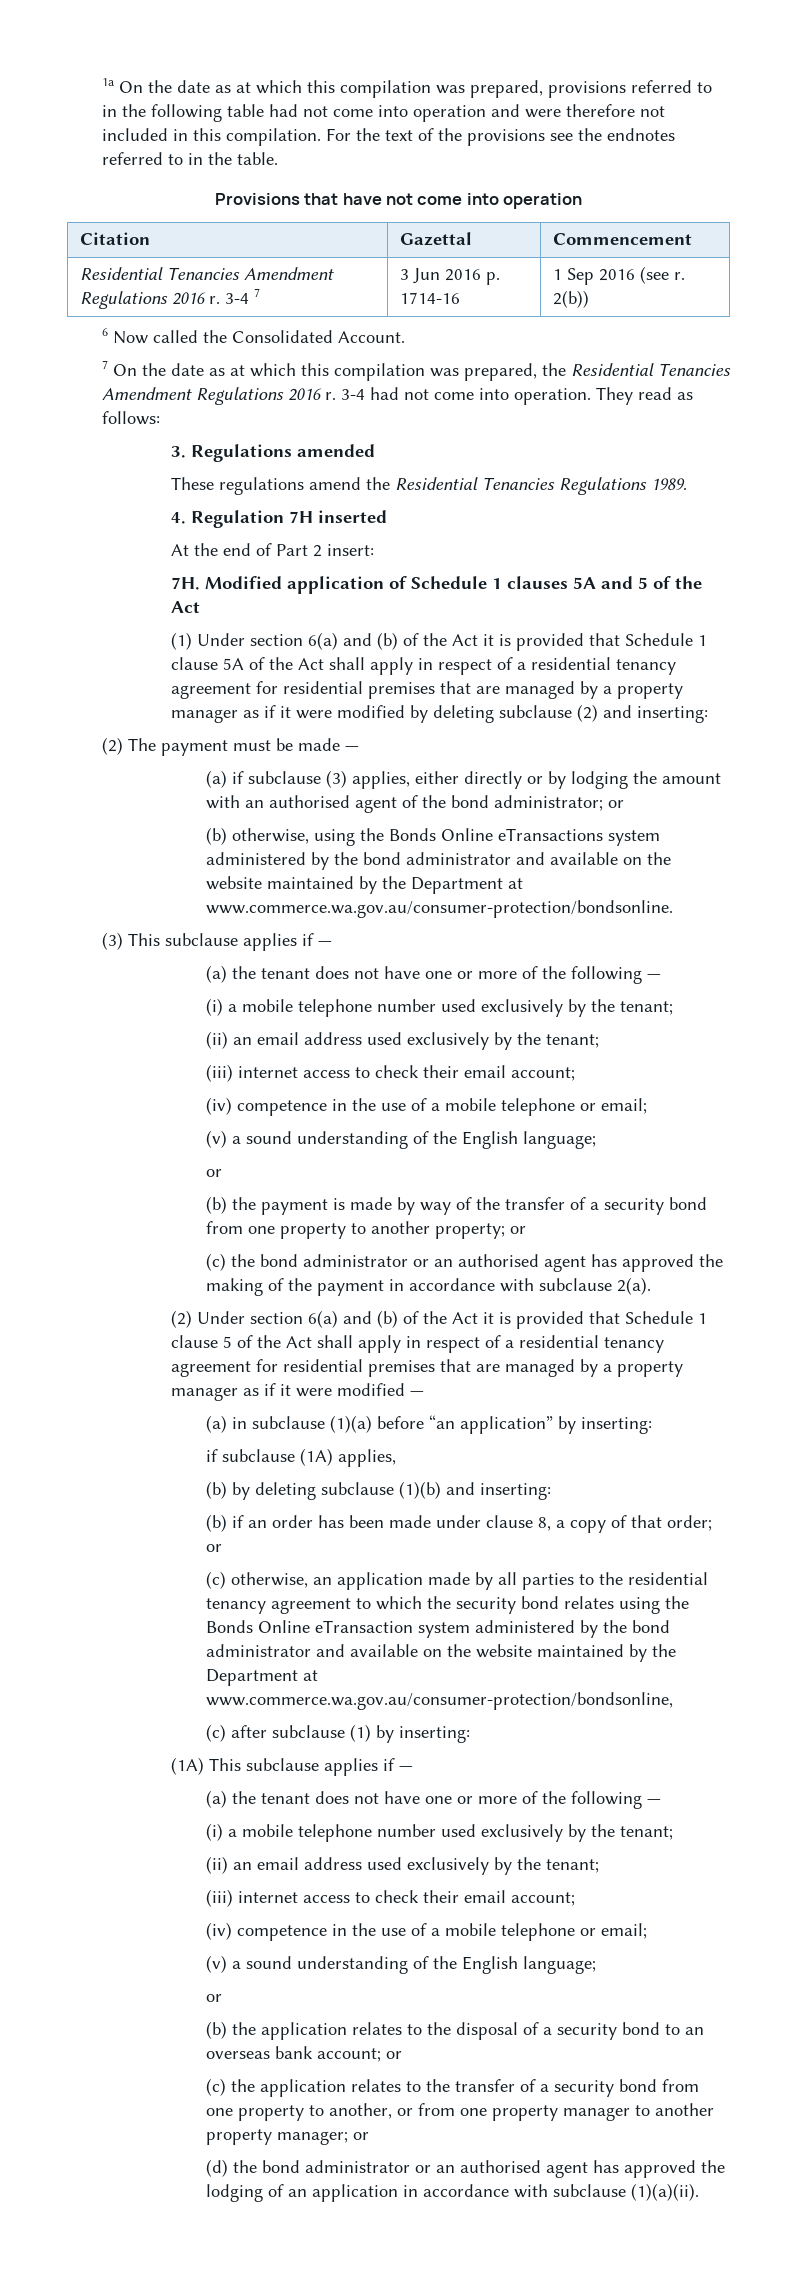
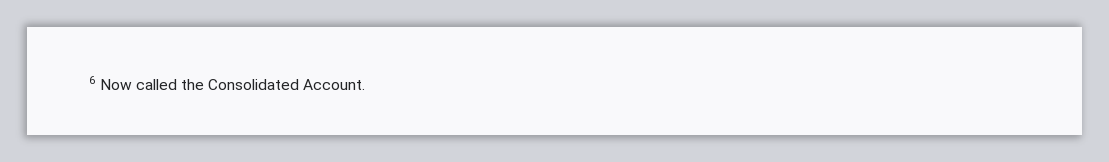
- 1a On the date as at which this compilation was prepared, provisions referred to in the following table had not come into operation and were therefore not included in this compilation. For the text of the provisions see the endnotes referred to in the table.
- Provisions that have not come into operation
- Citation | Gazettal | Commencement
- Residential Tenancies Amendment Regulations 2016 r. 3-4 7 | 3 Jun 2016 p. 1714-16 | 1 Sep 2016 (see r. 2(b))
- 7 On the date as at which this compilation was prepared, the Residential Tenancies Amendment Regulations 2016 r. 3-4 had not come into operation. They read as follows:
- 3. Regulations amended
- These regulations amend the Residential Tenancies Regulations 1989.
- 4. Regulation 7H inserted
- At the end of Part 2 insert:
- 7H. Modified application of Schedule 1 clauses 5A and 5 of the Act
- (1) Under section 6(a) and (b) of the Act it is provided that Schedule 1 clause 5A of the Act shall apply in respect of a residential tenancy agreement for residential premises that are managed by a property manager as if it were modified by deleting subclause (2) and inserting:
- (2) The payment must be made —
- (a) if subclause (3) applies, either directly or by lodging the amount with an authorised agent of the bond administrator; or
- (b) otherwise, using the Bonds Online eTransactions system administered by the bond administrator and available on the website maintained by the Department at www.commerce.wa.gov.au/consumer-protection/bondsonline.
- (3) This subclause applies if —
- (a) the tenant does not have one or more of the following —
- (i) a mobile telephone number used exclusively by the tenant;
- (ii) an email address used exclusively by the tenant;
- (iii) internet access to check their email account;
- (iv) competence in the use of a mobile telephone or email;
- (v) a sound understanding of the English language;
- or
- (b) the payment is made by way of the transfer of a security bond from one property to another property; or
- (c) the bond administrator or an authorised agent has approved the making of the payment in accordance with subclause 2(a).
- (2) Under section 6(a) and (b) of the Act it is provided that Schedule 1 clause 5 of the Act shall apply in respect of a residential tenancy agreement for residential premises that are managed by a property manager as if it were modified —
- (a) in subclause (1)(a) before “an application” by inserting:
- if subclause (1A) applies,
- (b) by deleting subclause (1)(b) and inserting:
- (b) if an order has been made under clause 8, a copy of that order; or
- (c) otherwise, an application made by all parties to the residential tenancy agreement to which the security bond relates using the Bonds Online eTransaction system administered by the bond administrator and available on the website maintained by the Department at www.commerce.wa.gov.au/consumer-protection/bondsonline,
- (c) after subclause (1) by inserting:
- (1A) This subclause applies if —
- (a) the tenant does not have one or more of the following —
- (i) a mobile telephone number used exclusively by the tenant;
- (ii) an email address used exclusively by the tenant;
- (iii) internet access to check their email account;
- (iv) competence in the use of a mobile telephone or email;
- (v) a sound understanding of the English language;
- or
- (b) the application relates to the disposal of a security bond to an overseas bank account; or
- (c) the application relates to the transfer of a security bond from one property to another, or from one property manager to another property manager; or
- (d) the bond administrator or an authorised agent has approved the lodging of an application in accordance with subclause (1)(a)(ii).

